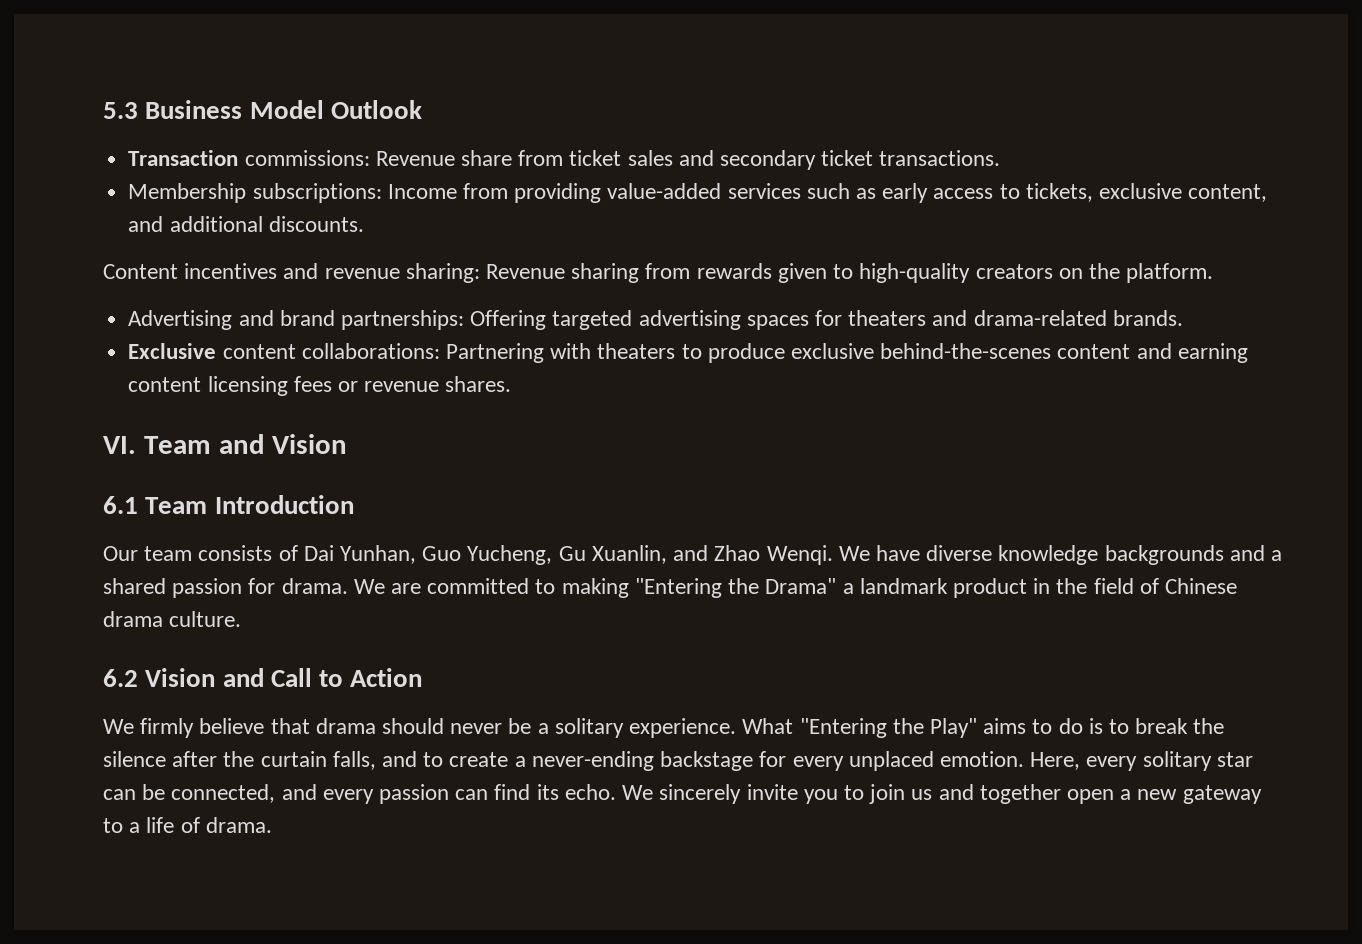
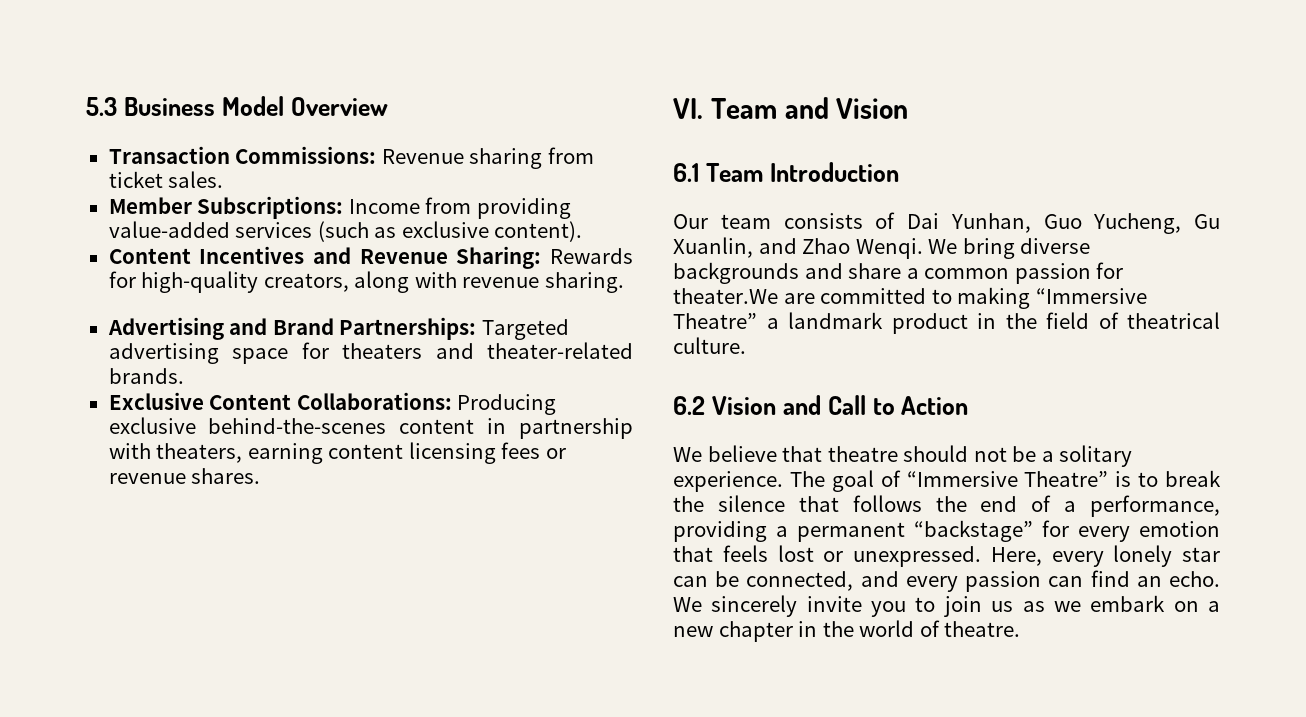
- 5.3 Business Model Outlook
+ 5.3 Business Model Overview
- Transaction commissions: Revenue share from ticket sales and secondary ticket transactions.
- Membership subscriptions: Income from providing value-added services such as early access to tickets, exclusive content, and additional discounts.
- Content incentives and revenue sharing: Revenue sharing from rewards given to high-quality creators on the platform.
- Advertising and brand partnerships: Offering targeted advertising spaces for theaters and drama-related brands.
+ Transaction Commissions: Revenue sharing from ticket sales.
+ Member Subscriptions: Income from providing value-added services (such as exclusive content).
+ Content Incentives and Revenue Sharing: Rewards for high-quality creators, along with revenue sharing.
+ Advertising and Brand Partnerships: Targeted advertising space for theaters and theater-related brands.
- Exclusive content collaborations: Partnering with theaters to produce exclusive behind-the-scenes content and earning content licensing fees or revenue shares.
+ Exclusive Content Collaborations: Producing exclusive behind-the-scenes content in partnership with theaters, earning content licensing fees or revenue shares.
- We have diverse knowledge backgrounds and a shared passion for drama. We are committed to making "Entering the Drama" a landmark product in the field of Chinese drama culture.
+ We bring diverse backgrounds and share a common passion for theater.We are committed to making “Immersive Theatre” a landmark product in the field of theatrical culture.
- We firmly believe that drama should never be a solitary experience.
+ We believe that theatre should not be a solitary experience.
- What "Entering the Play" aims to do is to break the silence after the curtain falls, and to create a never-ending backstage for every unplaced emotion.
+ The goal of “Immersive Theatre” is to break the silence that follows the end of a performance, providing a permanent “backstage” for every emotion that feels lost or unexpressed.
- Here, every solitary star can be connected, and every passion can find its echo.
+ Here, every lonely star can be connected, and every passion can find an echo.
- We sincerely invite you to join us and together open a new gateway to a life of drama.
+ We sincerely invite you to join us as we embark on a new chapter in the world of theatre.

